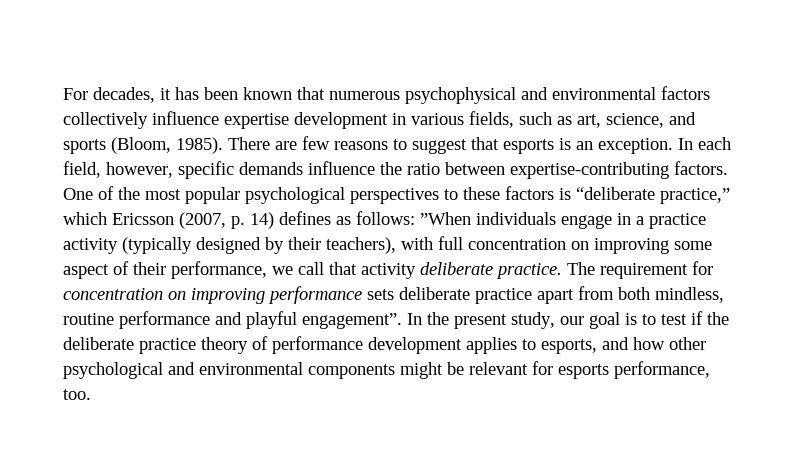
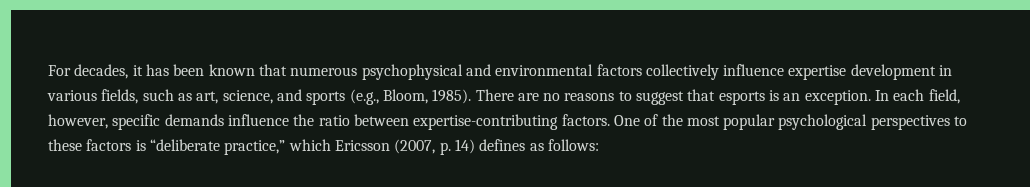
- For decades, it has been known that numerous psychophysical and environmental factors collectively influence expertise development in various fields, such as art, science, and sports (Bloom, 1985).
+ For decades, it has been known that numerous psychophysical and environmental factors collectively influence expertise development in various fields, such as art, science, and sports (e.g., Bloom, 1985).
- There are few reasons to suggest that esports is an exception.
+ There are no reasons to suggest that esports is an exception.
- One of the most popular psychological perspectives to these factors is “deliberate practice,” which Ericsson (2007, p. 14) defines as follows: ”When individuals engage in a practice activity (typically designed by their teachers), with full concentration on improving some aspect of their performance, we call that activity deliberate practice. The requirement for concentration on improving performance sets deliberate practice apart from both mindless, routine performance and playful engagement”. In the present study, our goal is to test if the deliberate practice theory of performance development applies to esports, and how other psychological and environmental components might be relevant for esports performance, too.
+ One of the most popular psychological perspectives to these factors is “deliberate practice,” which Ericsson (2007, p. 14) defines as follows:

